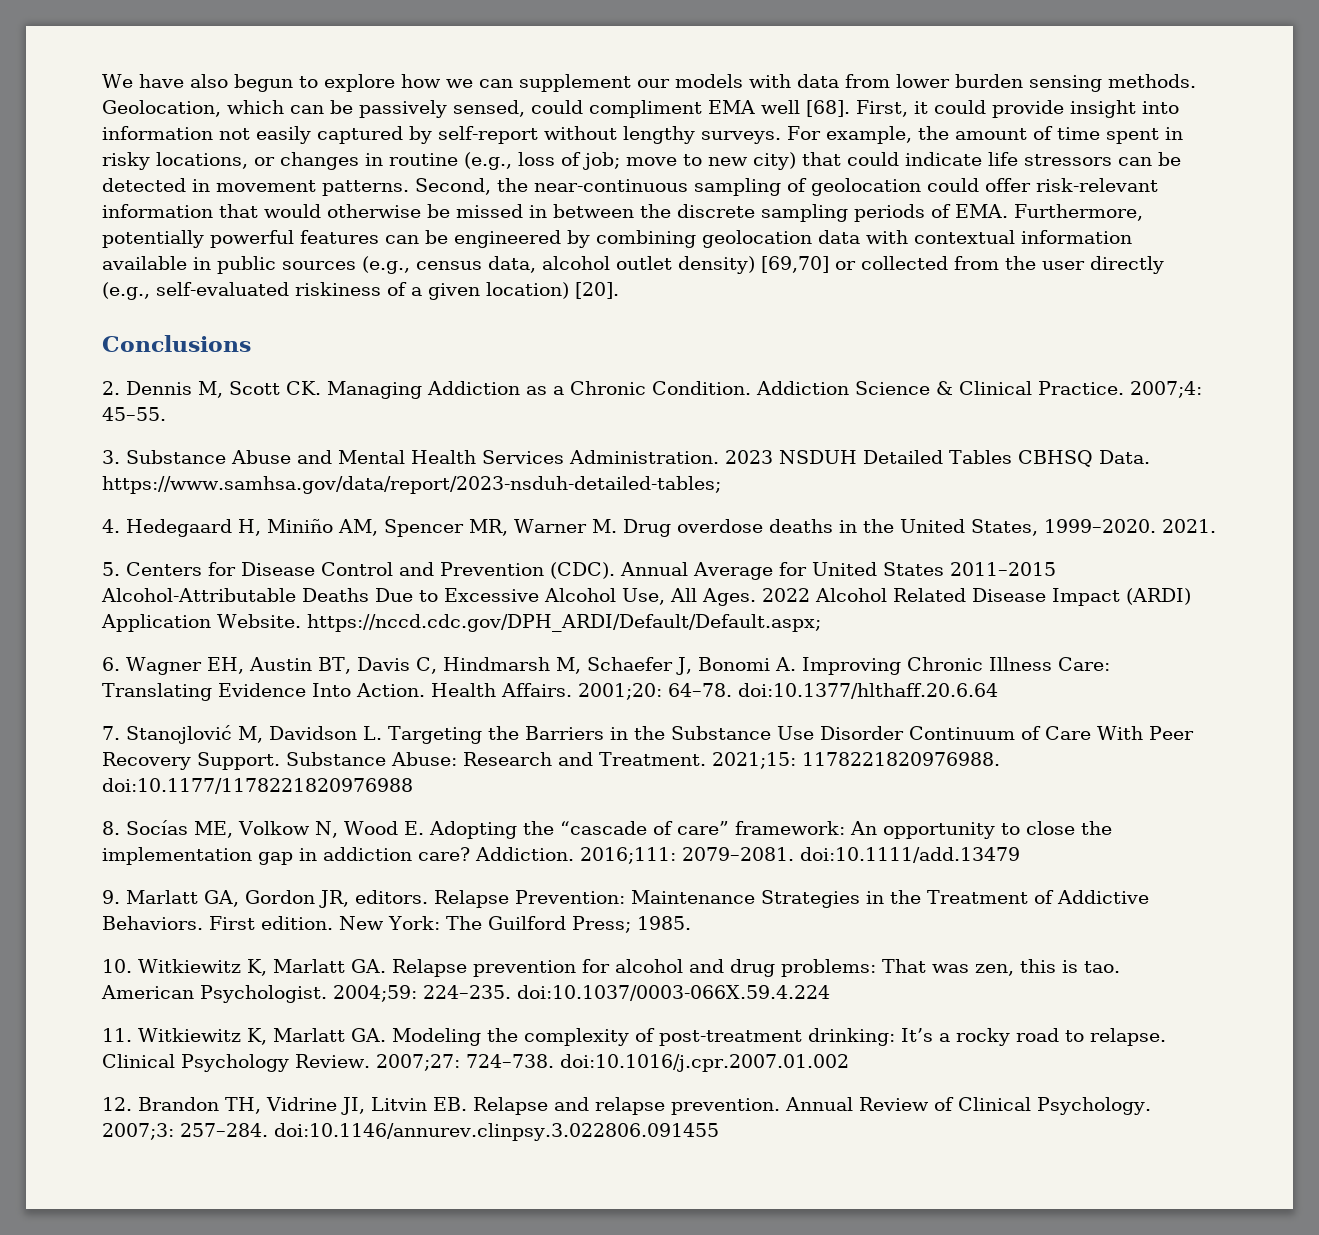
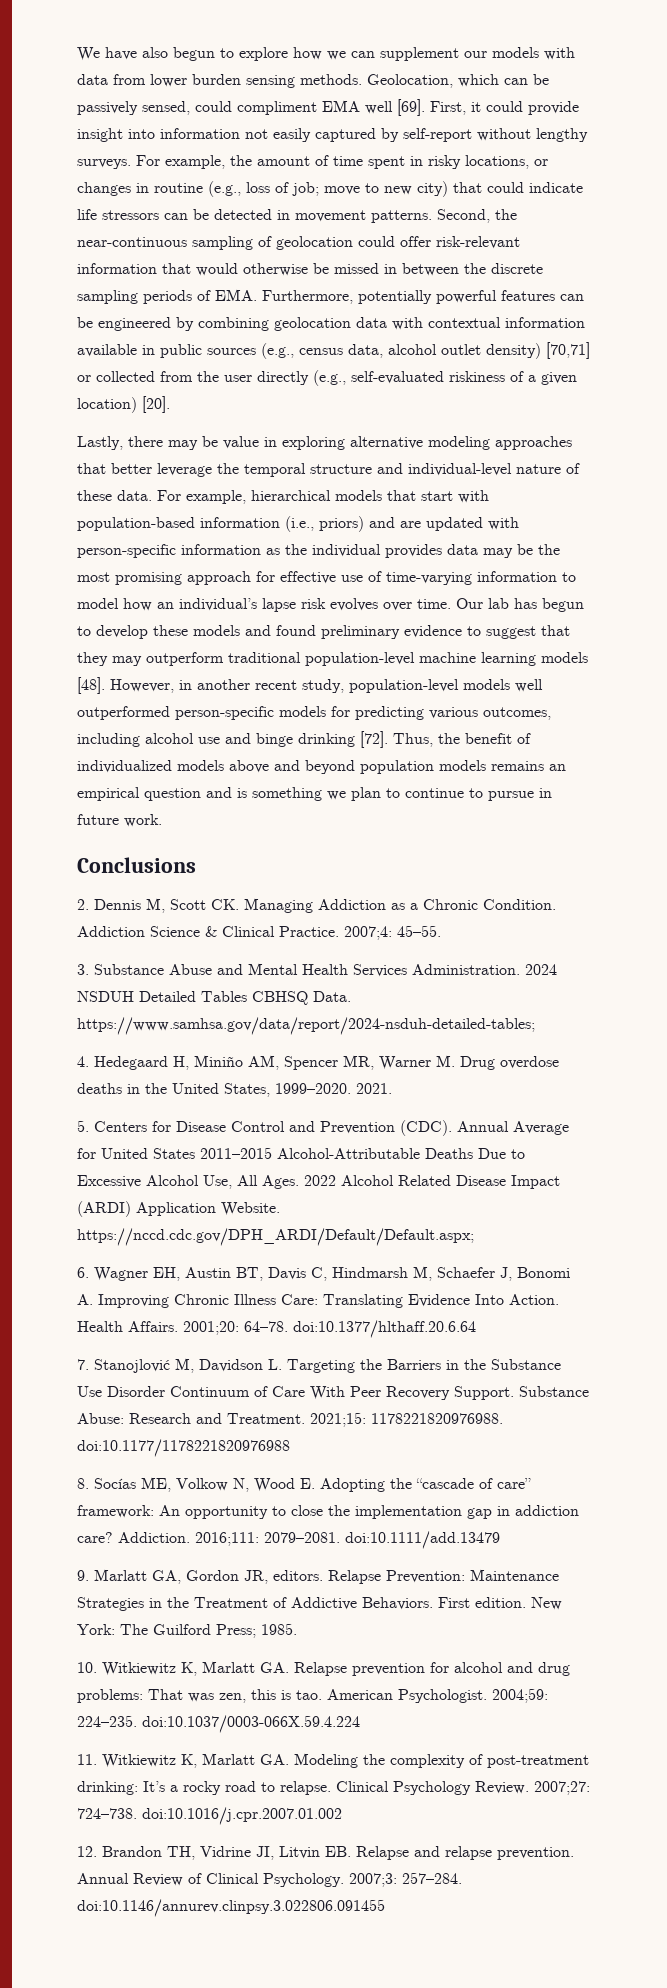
- Geolocation, which can be passively sensed, could compliment EMA well [68].
+ Geolocation, which can be passively sensed, could compliment EMA well [69].
- Second, the near-continuous sampling of geolocation could offer risk-relevant information that would otherwise be missed in between the discrete sampling periods of EMA. Furthermore, potentially powerful features can be engineered by combining geolocation data with contextual information available in public sources (e.g., census data, alcohol outlet density) [69,70] or collected from the user directly (e.g., self-evaluated riskiness of a given location) [20].
+ Second, the near-continuous sampling of geolocation could offer risk-relevant information that would otherwise be missed in between the discrete sampling periods of EMA. Furthermore, potentially powerful features can be engineered by combining geolocation data with contextual information available in public sources (e.g., census data, alcohol outlet density) [70,71] or collected from the user directly (e.g., self-evaluated riskiness of a given location) [20].
+ Lastly, there may be value in exploring alternative modeling approaches that better leverage the temporal structure and individual-level nature of these data. For example, hierarchical models that start with population-based information (i.e., priors) and are updated with person-specific information as the individual provides data may be the most promising approach for effective use of time-varying information to model how an individual’s lapse risk evolves over time. Our lab has begun to develop these models and found preliminary evidence to suggest that they may outperform traditional population-level machine learning models [48]. However, in another recent study, population-level models well outperformed person-specific models for predicting various outcomes, including alcohol use and binge drinking [72]. Thus, the benefit of individualized models above and beyond population models remains an empirical question and is something we plan to continue to pursue in future work.
- 2023 NSDUH Detailed Tables CBHSQ Data. https://www.samhsa.gov/data/report/2023-nsduh-detailed-tables;
+ 2024 NSDUH Detailed Tables CBHSQ Data. https://www.samhsa.gov/data/report/2024-nsduh-detailed-tables;

